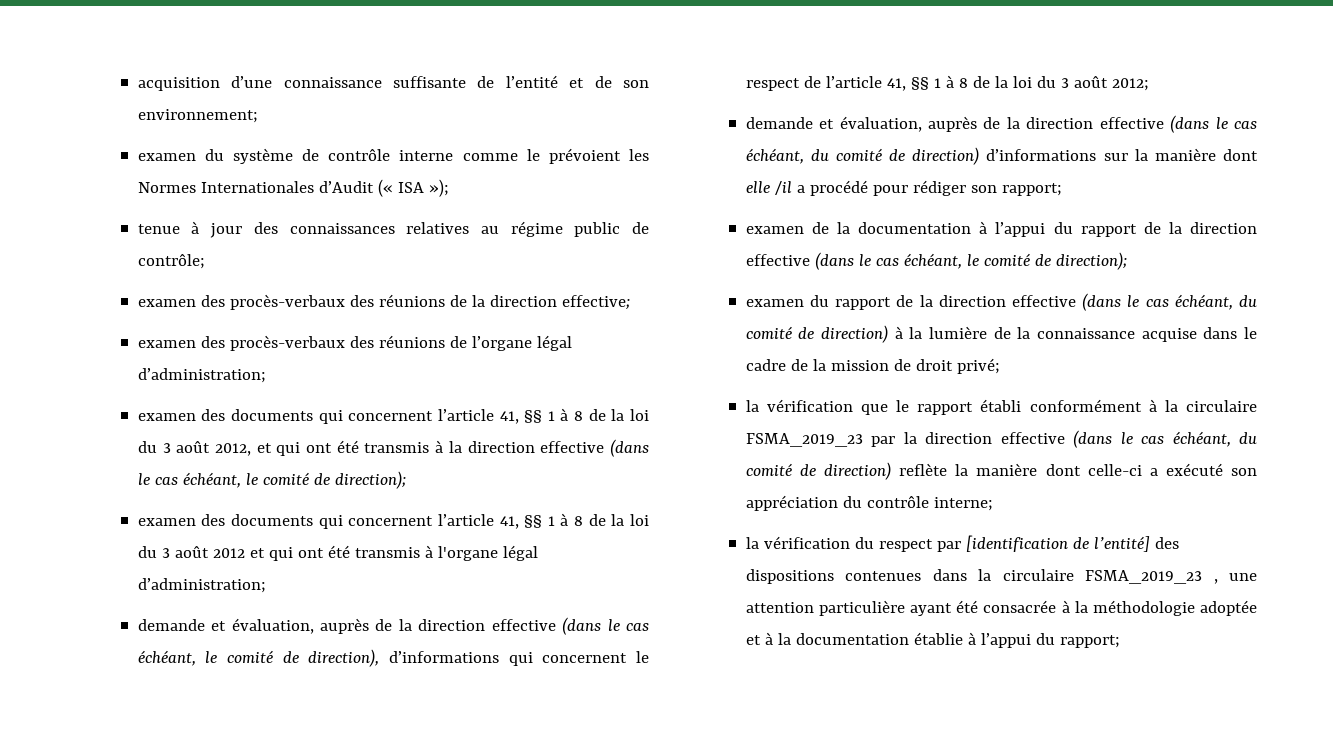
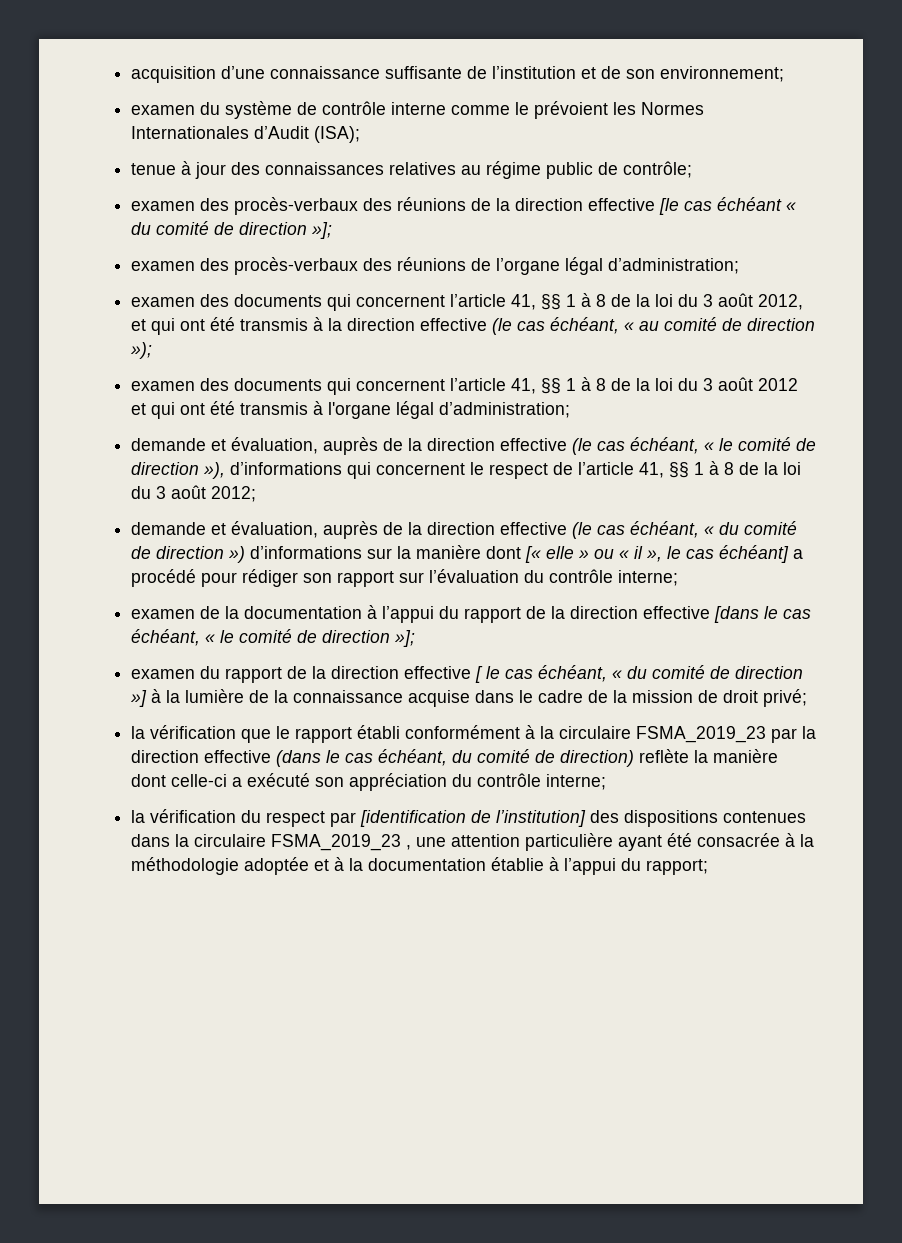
- acquisition d’une connaissance suffisante de l’entité et de son environnement;
+ acquisition d’une connaissance suffisante de l’institution et de son environnement;
- examen du système de contrôle interne comme le prévoient les Normes Internationales d’Audit (« ISA »);
+ examen du système de contrôle interne comme le prévoient les Normes Internationales d’Audit (ISA);
- examen des procès-verbaux des réunions de la direction effective;
+ examen des procès-verbaux des réunions de la direction effective [le cas échéant « du comité de direction »];
- examen des documents qui concernent l’article 41, §§ 1 à 8 de la loi du 3 août 2012, et qui ont été transmis à la direction effective (dans le cas échéant, le comité de direction);
+ examen des documents qui concernent l’article 41, §§ 1 à 8 de la loi du 3 août 2012, et qui ont été transmis à la direction effective (le cas échéant, « au comité de direction »);
- demande et évaluation, auprès de la direction effective (dans le cas échéant, le comité de direction), d’informations qui concernent le respect de l’article 41, §§ 1 à 8 de la loi du 3 août 2012;
+ demande et évaluation, auprès de la direction effective (le cas échéant, « le comité de direction »), d’informations qui concernent le respect de l’article 41, §§ 1 à 8 de la loi du 3 août 2012;
- demande et évaluation, auprès de la direction effective (dans le cas échéant, du comité de direction) d’informations sur la manière dont elle /il a procédé pour rédiger son rapport;
+ demande et évaluation, auprès de la direction effective (le cas échéant, « du comité de direction ») d’informations sur la manière dont [« elle » ou « il », le cas échéant] a procédé pour rédiger son rapport sur l’évaluation du contrôle interne;
- examen de la documentation à l’appui du rapport de la direction effective (dans le cas échéant, le comité de direction);
+ examen de la documentation à l’appui du rapport de la direction effective [dans le cas échéant, « le comité de direction »];
- examen du rapport de la direction effective (dans le cas échéant, du comité de direction) à la lumière de la connaissance acquise dans le cadre de la mission de droit privé;
+ examen du rapport de la direction effective [ le cas échéant, « du comité de direction »] à la lumière de la connaissance acquise dans le cadre de la mission de droit privé;
- la vérification du respect par [identification de l’entité] des dispositions contenues dans la circulaire FSMA_2019_23 , une attention particulière ayant été consacrée à la méthodologie adoptée et à la documentation établie à l’appui du rapport;
+ la vérification du respect par [identification de l’institution] des dispositions contenues dans la circulaire FSMA_2019_23 , une attention particulière ayant été consacrée à la méthodologie adoptée et à la documentation établie à l’appui du rapport;

